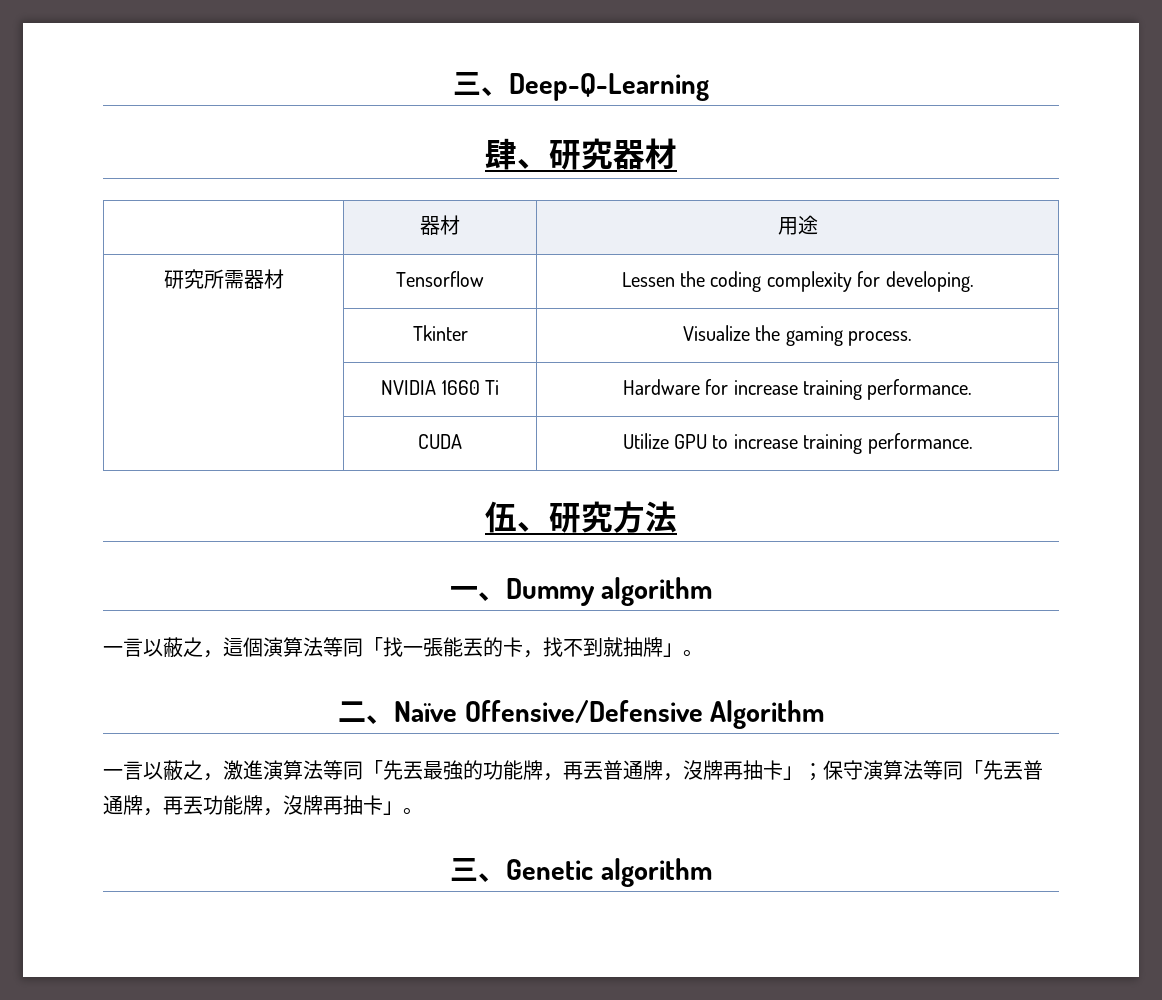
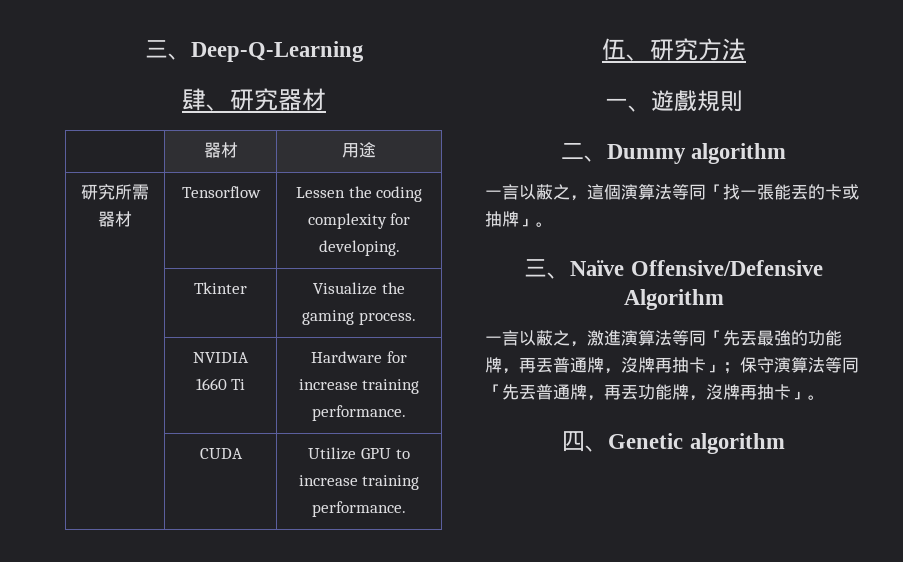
- 一、Dummy algorithm
+ 一、遊戲規則
+ 二、Dummy algorithm
- 一言以蔽之，這個演算法等同「找一張能丟的卡，找不到就抽牌」。
+ 一言以蔽之，這個演算法等同「找一張能丟的卡或抽牌」。
- 二、Naïve Offensive/Defensive Algorithm
+ 三、Naïve Offensive/Defensive Algorithm
- 三、Genetic algorithm
+ 四、Genetic algorithm

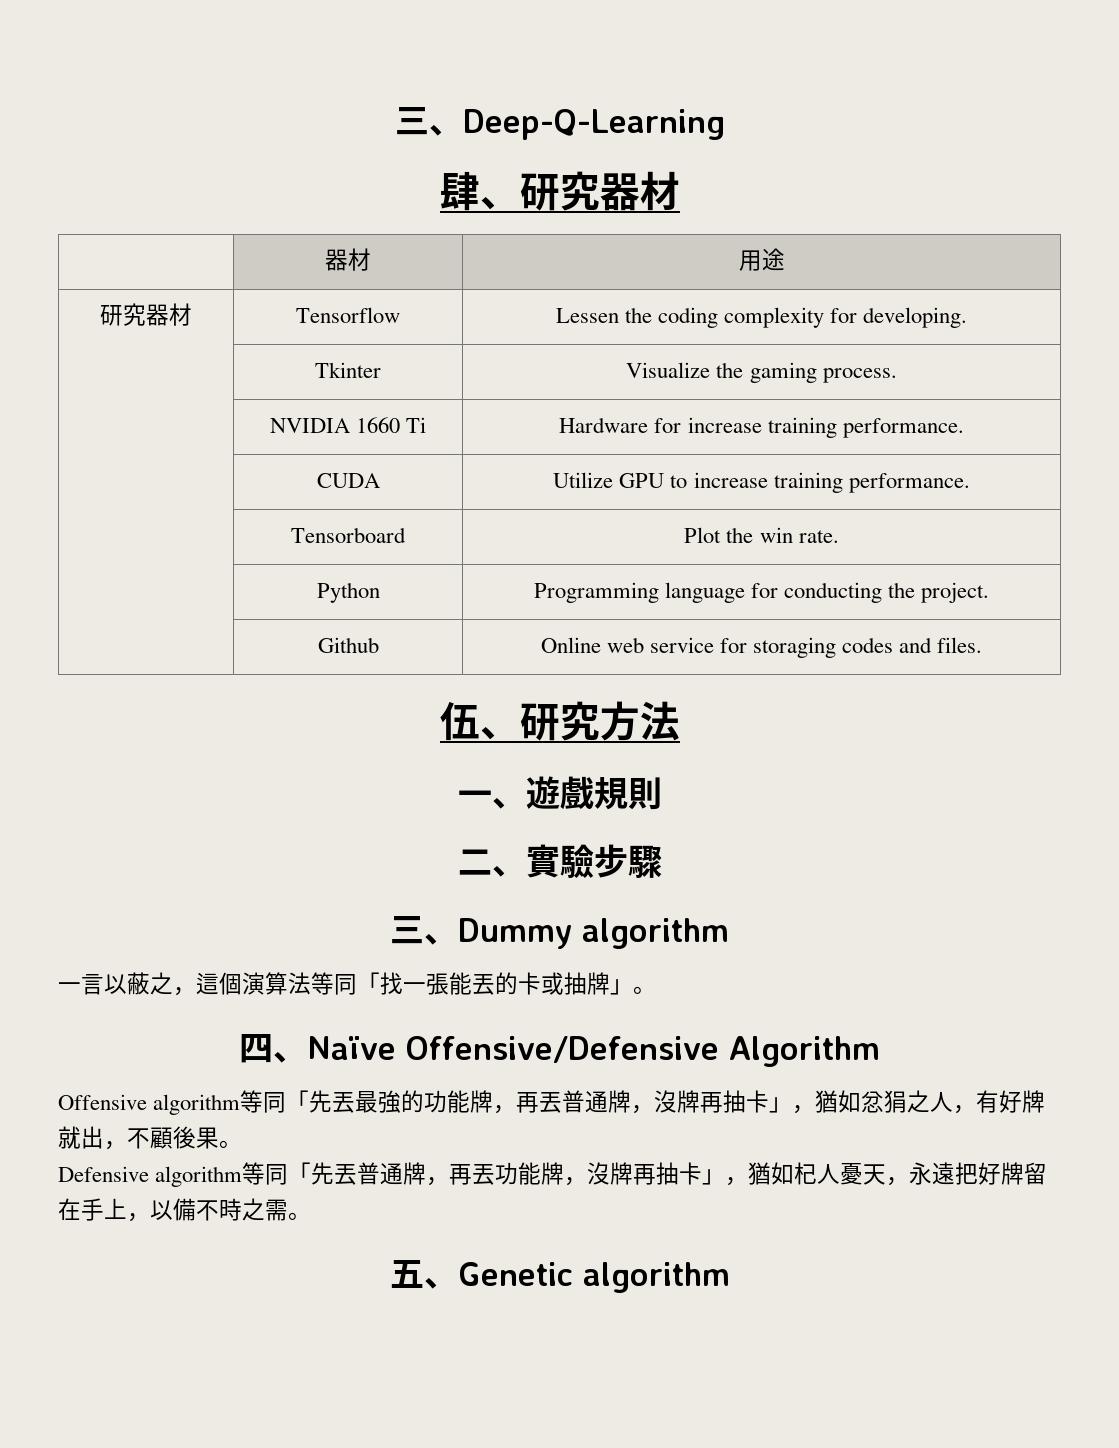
- 研究所需器材 | Tensorflow | Lessen the coding complexity for developing.
+ 研究器材 | Tensorflow | Lessen the coding complexity for developing.
+ | Tensorboard | Plot the win rate.
+ | Python | Programming language for conducting the project.
+ | Github | Online web service for storaging codes and files.
- 二、Dummy algorithm
+ 二、實驗步驟
+ 三、Dummy algorithm
- 三、Naïve Offensive/Defensive Algorithm
+ 四、Naïve Offensive/Defensive Algorithm
- 一言以蔽之，激進演算法等同「先丟最強的功能牌，再丟普通牌，沒牌再抽卡」；保守演算法等同「先丟普通牌，再丟功能牌，沒牌再抽卡」。
- 四、Genetic algorithm
+ Offensive algorithm等同「先丟最強的功能牌，再丟普通牌，沒牌再抽卡」，猶如忿狷之人，有好牌就出，不顧後果。
+ Defensive algorithm等同「先丟普通牌，再丟功能牌，沒牌再抽卡」，猶如杞人憂天，永遠把好牌留在手上，以備不時之需。
+ 五、Genetic algorithm

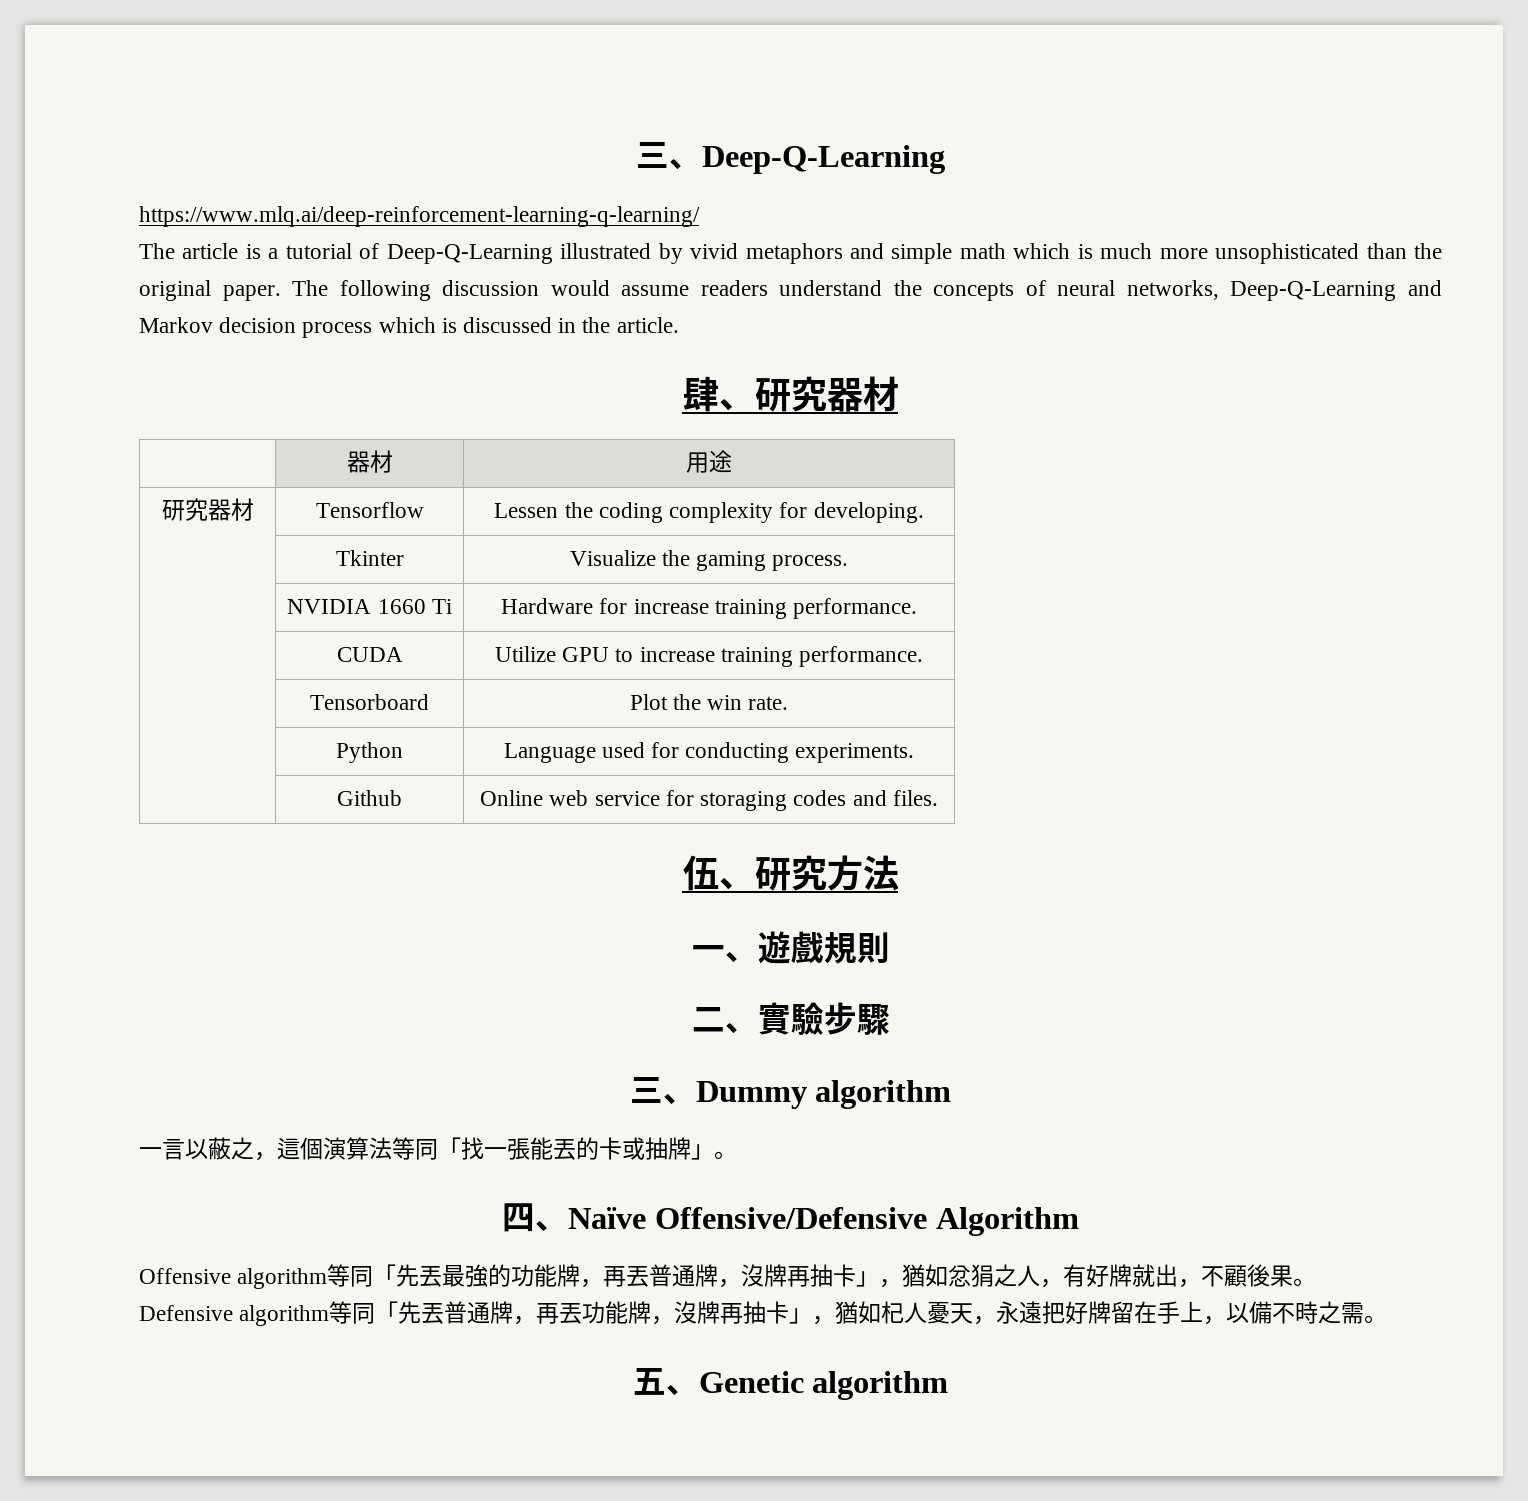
+ https://www.mlq.ai/deep-reinforcement-learning-q-learning/
+ The article is a tutorial of Deep-Q-Learning illustrated by vivid metaphors and simple math which is much more unsophisticated than the original paper. The following discussion would assume readers understand the concepts of neural networks, Deep-Q-Learning and Markov decision process which is discussed in the article.
- | Python | Programming language for conducting the project.
+ | Python | Language used for conducting experiments.

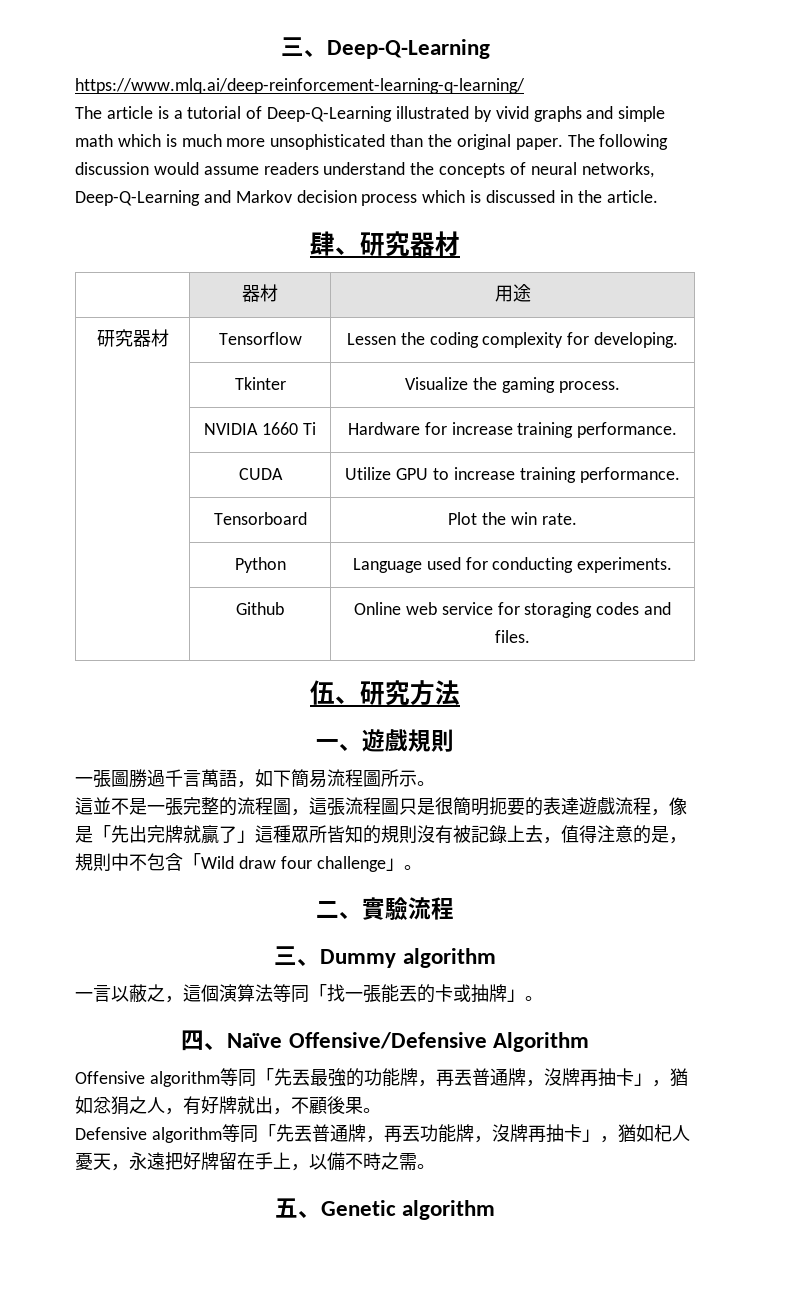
- The article is a tutorial of Deep-Q-Learning illustrated by vivid metaphors and simple math which is much more unsophisticated than the original paper.
+ The article is a tutorial of Deep-Q-Learning illustrated by vivid graphs and simple math which is much more unsophisticated than the original paper.
+ 一張圖勝過千言萬語，如下簡易流程圖所示。
+ 這並不是一張完整的流程圖，這張流程圖只是很簡明扼要的表達遊戲流程，像是「先出完牌就贏了」這種眾所皆知的規則沒有被記錄上去，值得注意的是，規則中不包含「Wild draw four challenge」。
- 二、實驗步驟
+ 二、實驗流程

